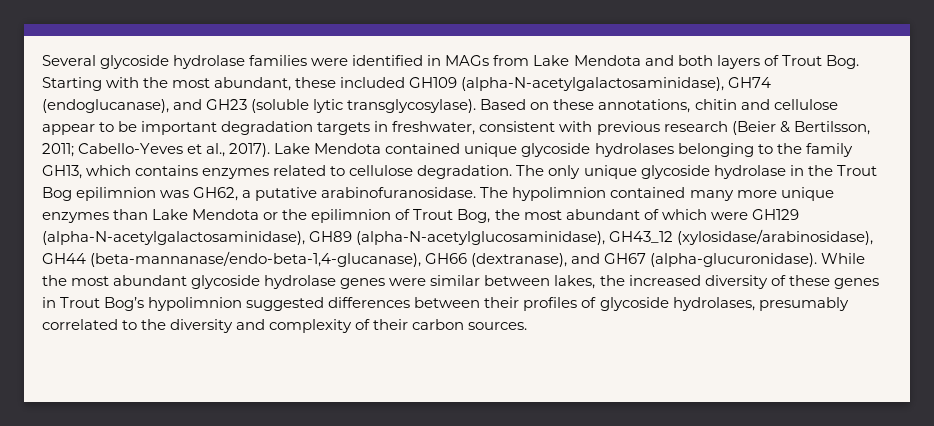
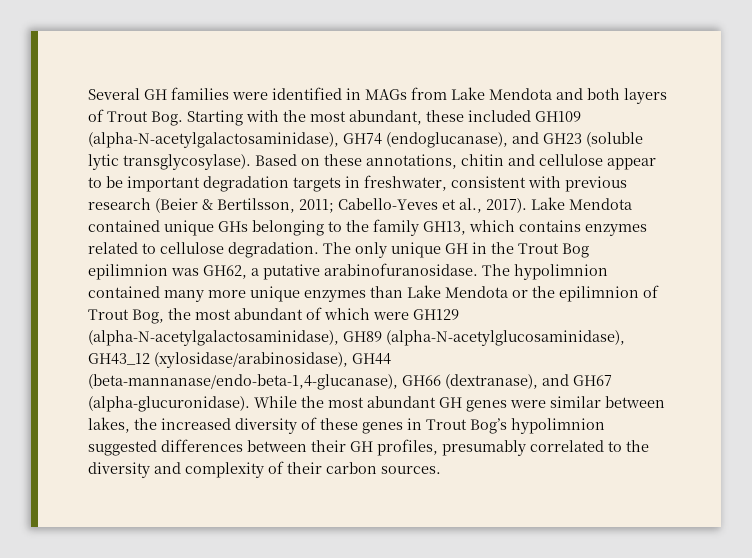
- Several glycoside hydrolase families were identified in MAGs from Lake Mendota and both layers of Trout Bog. Starting with the most abundant, these included GH109 (alpha-N-acetylgalactosaminidase), GH74 (endoglucanase), and GH23 (soluble lytic transglycosylase).
+ Several GH families were identified in MAGs from Lake Mendota and both layers of Trout Bog. Starting with the most abundant, these included GH109 (alpha-N-acetylgalactosaminidase), GH74 (endoglucanase), and GH23 (soluble lytic transglycosylase).
- Lake Mendota contained unique glycoside hydrolases belonging to the family GH13, which contains enzymes related to cellulose degradation.
+ Lake Mendota contained unique GHs belonging to the family GH13, which contains enzymes related to cellulose degradation.
- The only unique glycoside hydrolase in the Trout Bog epilimnion was GH62, a putative arabinofuranosidase.
+ The only unique GH in the Trout Bog epilimnion was GH62, a putative arabinofuranosidase.
- While the most abundant glycoside hydrolase genes were similar between lakes, the increased diversity of these genes in Trout Bog’s hypolimnion suggested differences between their profiles of glycoside hydrolases, presumably correlated to the diversity and complexity of their carbon sources.
+ While the most abundant GH genes were similar between lakes, the increased diversity of these genes in Trout Bog’s hypolimnion suggested differences between their GH profiles, presumably correlated to the diversity and complexity of their carbon sources.

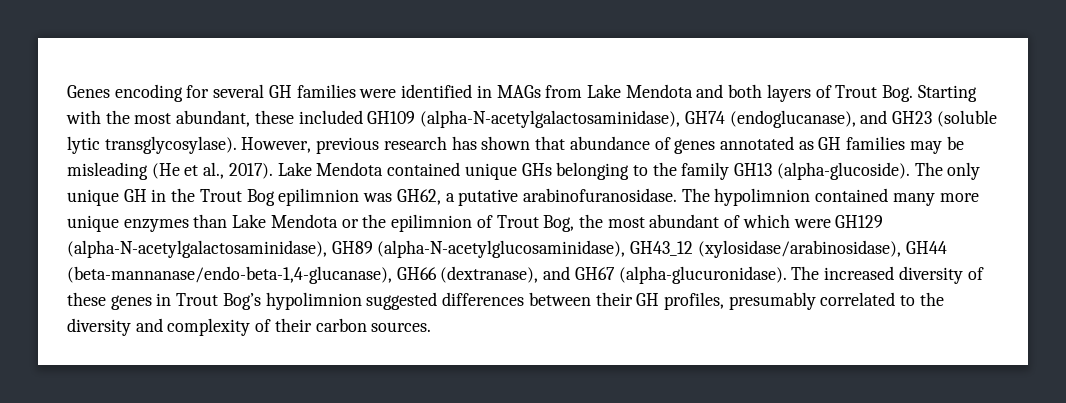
- Several GH families were identified in MAGs from Lake Mendota and both layers of Trout Bog. Starting with the most abundant, these included GH109 (alpha-N-acetylgalactosaminidase), GH74 (endoglucanase), and GH23 (soluble lytic transglycosylase).
+ Genes encoding for several GH families were identified in MAGs from Lake Mendota and both layers of Trout Bog. Starting with the most abundant, these included GH109 (alpha-N-acetylgalactosaminidase), GH74 (endoglucanase), and GH23 (soluble lytic transglycosylase).
- Based on these annotations, chitin and cellulose appear to be important degradation targets in freshwater, consistent with previous research (Beier & Bertilsson, 2011; Cabello-Yeves et al., 2017).
+ However, previous research has shown that abundance of genes annotated as GH families may be misleading (He et al., 2017).
- Lake Mendota contained unique GHs belonging to the family GH13, which contains enzymes related to cellulose degradation.
+ Lake Mendota contained unique GHs belonging to the family GH13 (alpha-glucoside).
- While the most abundant GH genes were similar between lakes, the increased diversity of these genes in Trout Bog’s hypolimnion suggested differences between their GH profiles, presumably correlated to the diversity and complexity of their carbon sources.
+ The increased diversity of these genes in Trout Bog’s hypolimnion suggested differences between their GH profiles, presumably correlated to the diversity and complexity of their carbon sources.

